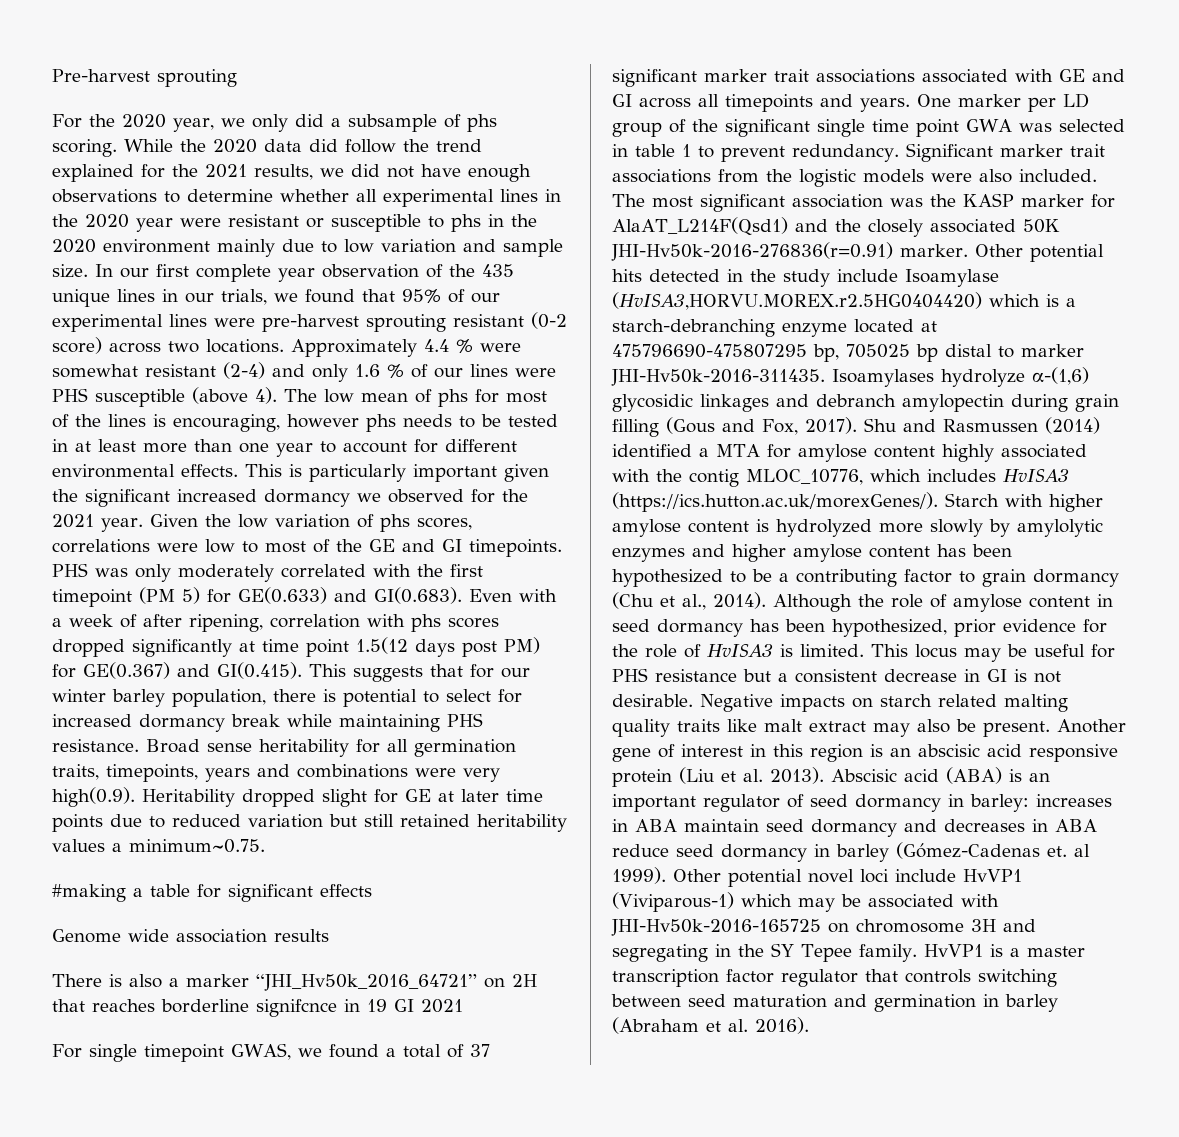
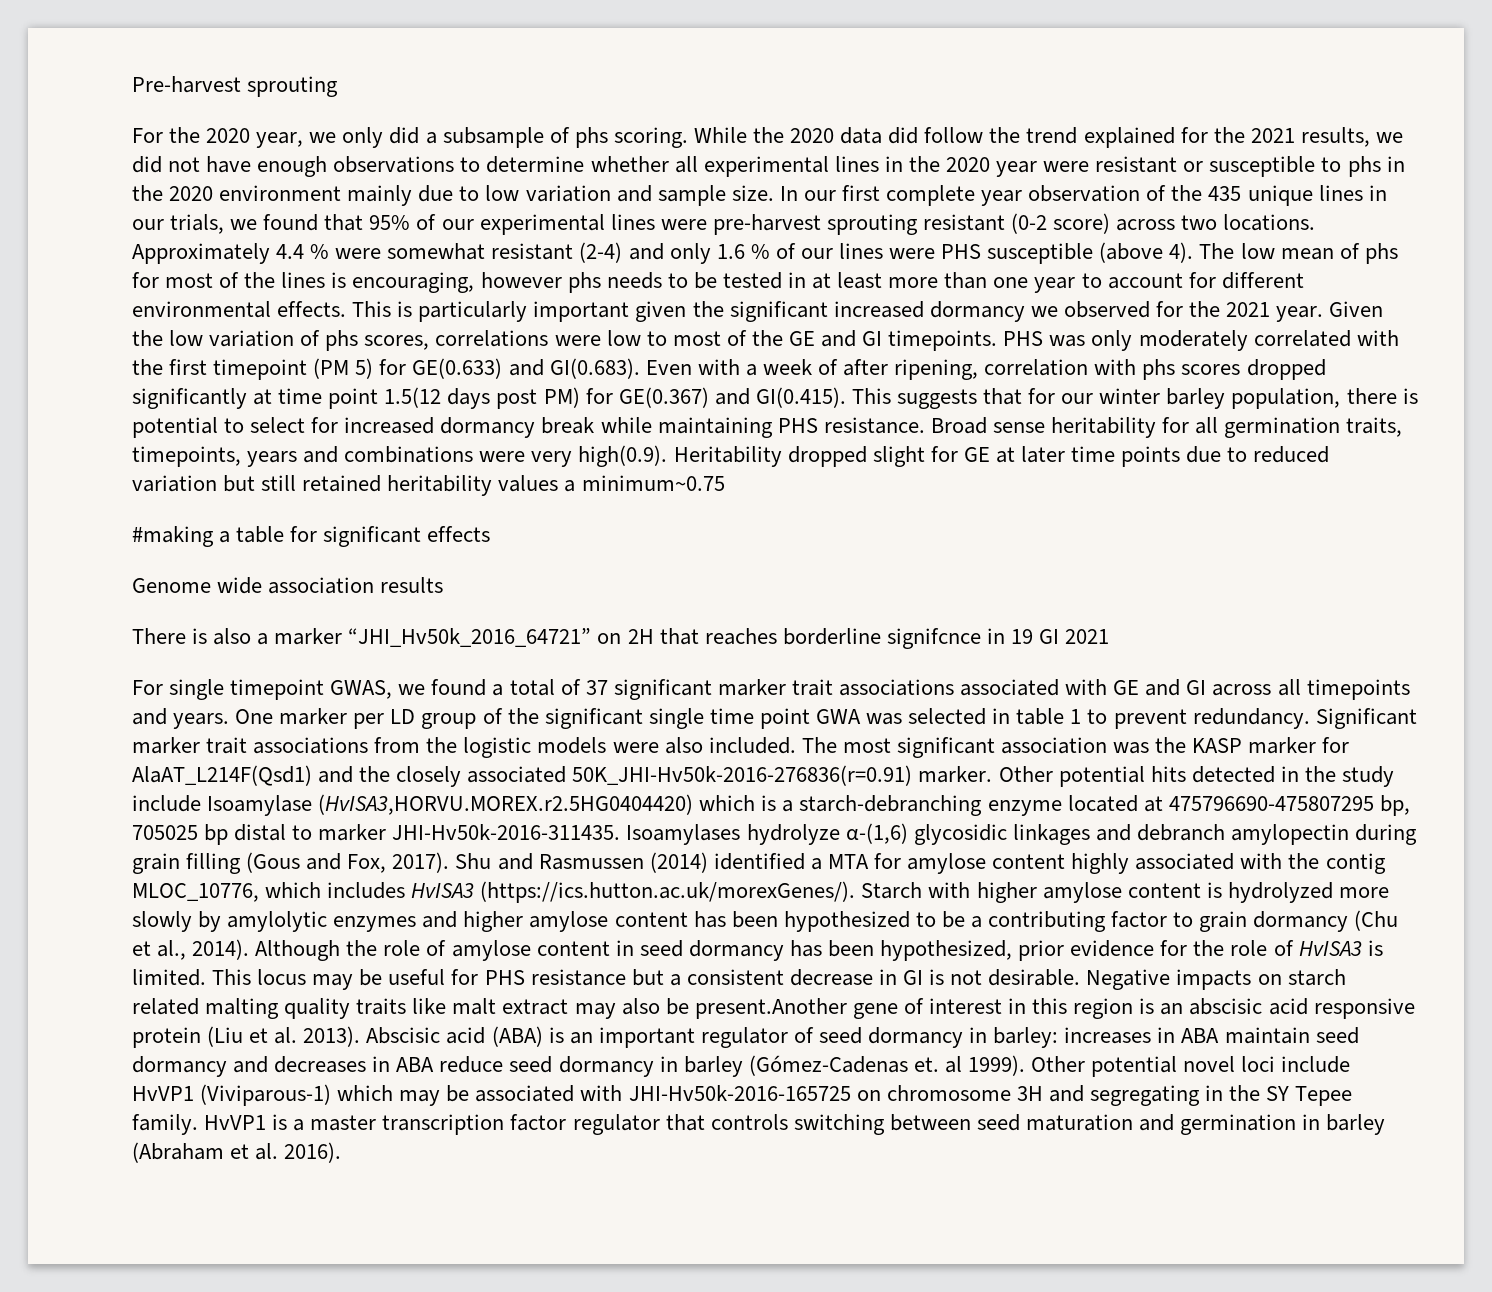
- Broad sense heritability for all germination traits, timepoints, years and combinations were very high(0.9). Heritability dropped slight for GE at later time points due to reduced variation but still retained heritability values a minimum~0.75.
+ Broad sense heritability for all germination traits, timepoints, years and combinations were very high(0.9). Heritability dropped slight for GE at later time points due to reduced variation but still retained heritability values a minimum~0.75
- The most significant association was the KASP marker for AlaAT_L214F(Qsd1) and the closely associated 50K JHI-Hv50k-2016-276836(r=0.91) marker.
+ The most significant association was the KASP marker for AlaAT_L214F(Qsd1) and the closely associated 50K_JHI-Hv50k-2016-276836(r=0.91) marker.
- Negative impacts on starch related malting quality traits like malt extract may also be present. Another gene of interest in this region is an abscisic acid responsive protein (Liu et al. 2013).
+ Negative impacts on starch related malting quality traits like malt extract may also be present.Another gene of interest in this region is an abscisic acid responsive protein (Liu et al. 2013).

